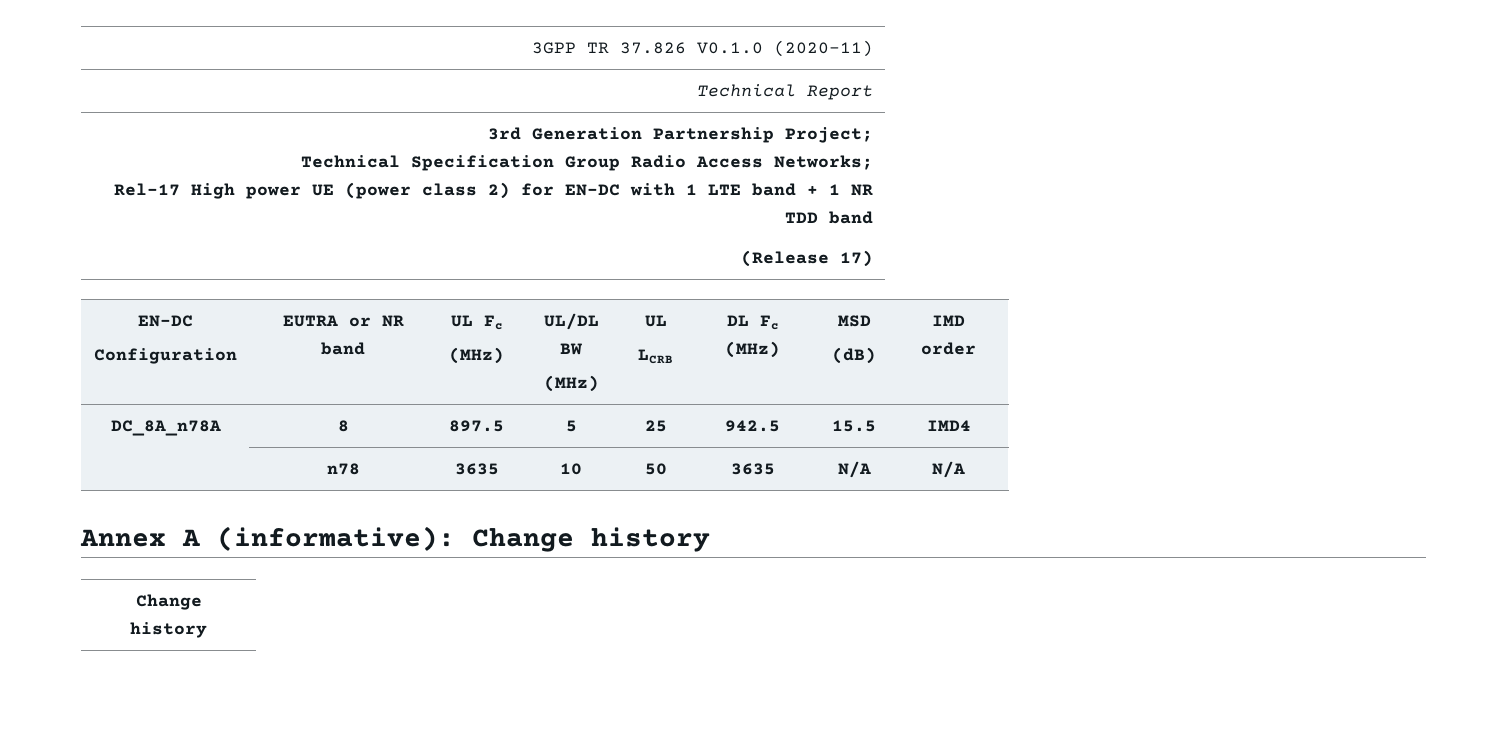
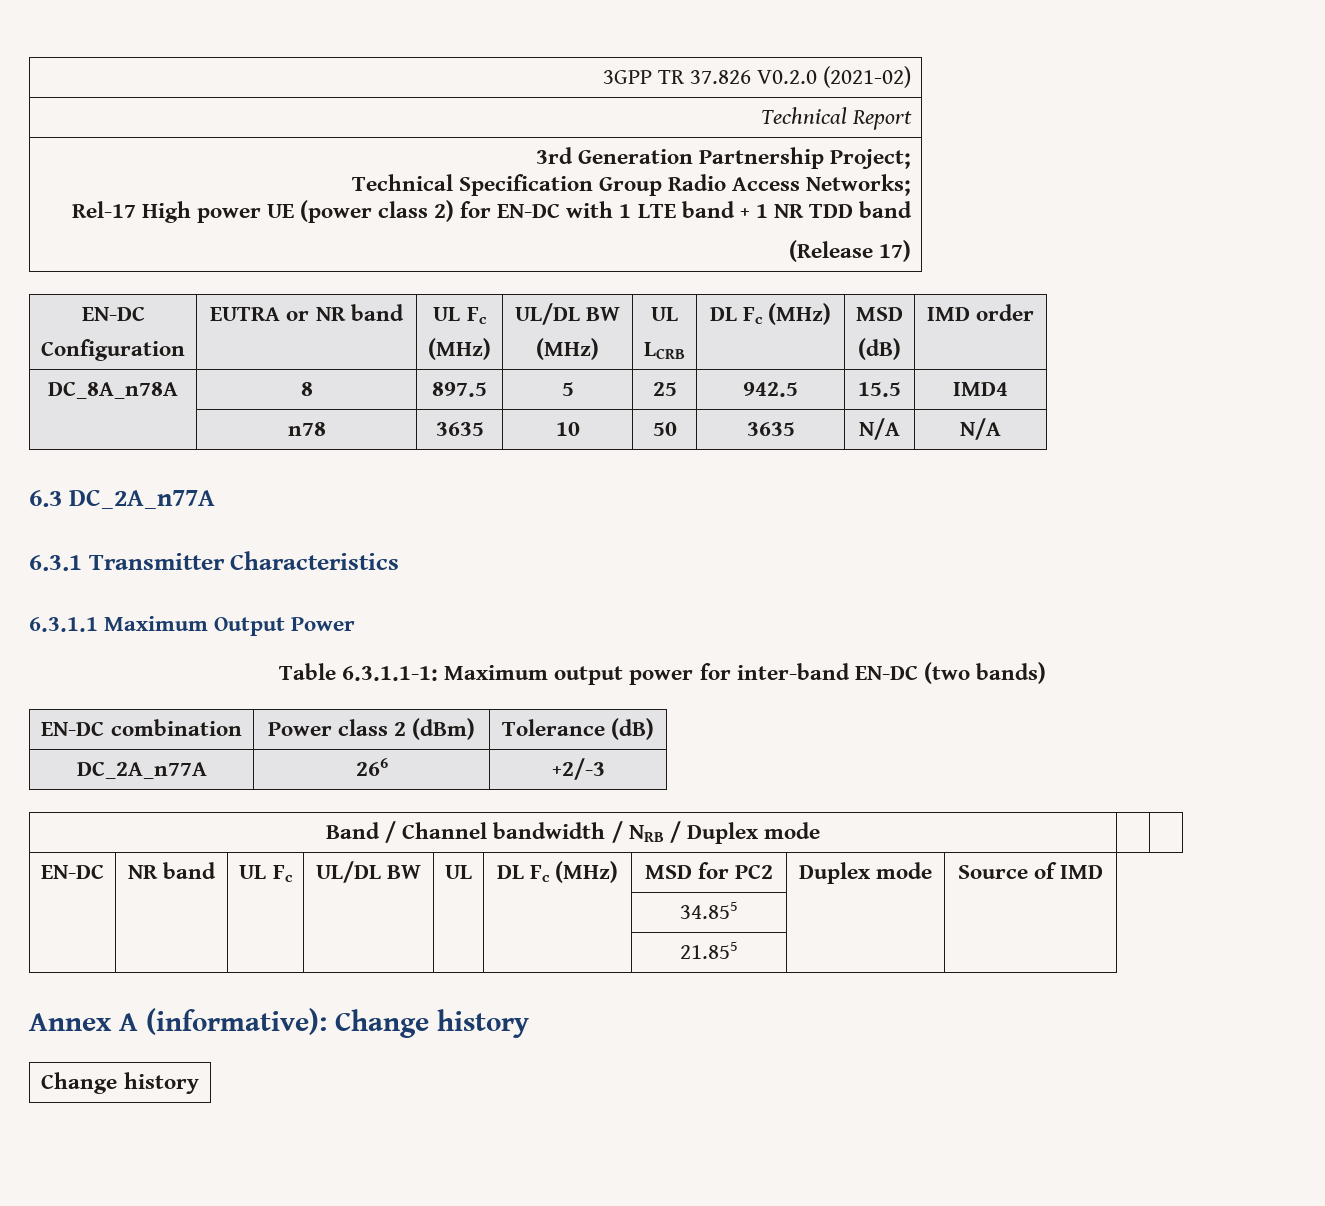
- 3GPP TR 37.826 V0.1.0 (2020-11)
+ 3GPP TR 37.826 V0.2.0 (2021-02)
+ 6.3 DC_2A_n77A
+ 6.3.1 Transmitter Characteristics
+ 6.3.1.1 Maximum Output Power
+ Table 6.3.1.1-1: Maximum output power for inter-band EN-DC (two bands)
+ EN-DC combination | Power class 2 (dBm) | Tolerance (dB)
+ DC_2A_n77A | 266 | +2/-3
+ Band / Channel bandwidth / NRB / Duplex mode | |
+ EN-DC | NR band | UL Fc | UL/DL BW | UL | DL Fc (MHz) | MSD for PC2 | Duplex mode | Source of IMD
+ | | | | | | 34.855 | |
+ | | | | | | 21.855 | |

